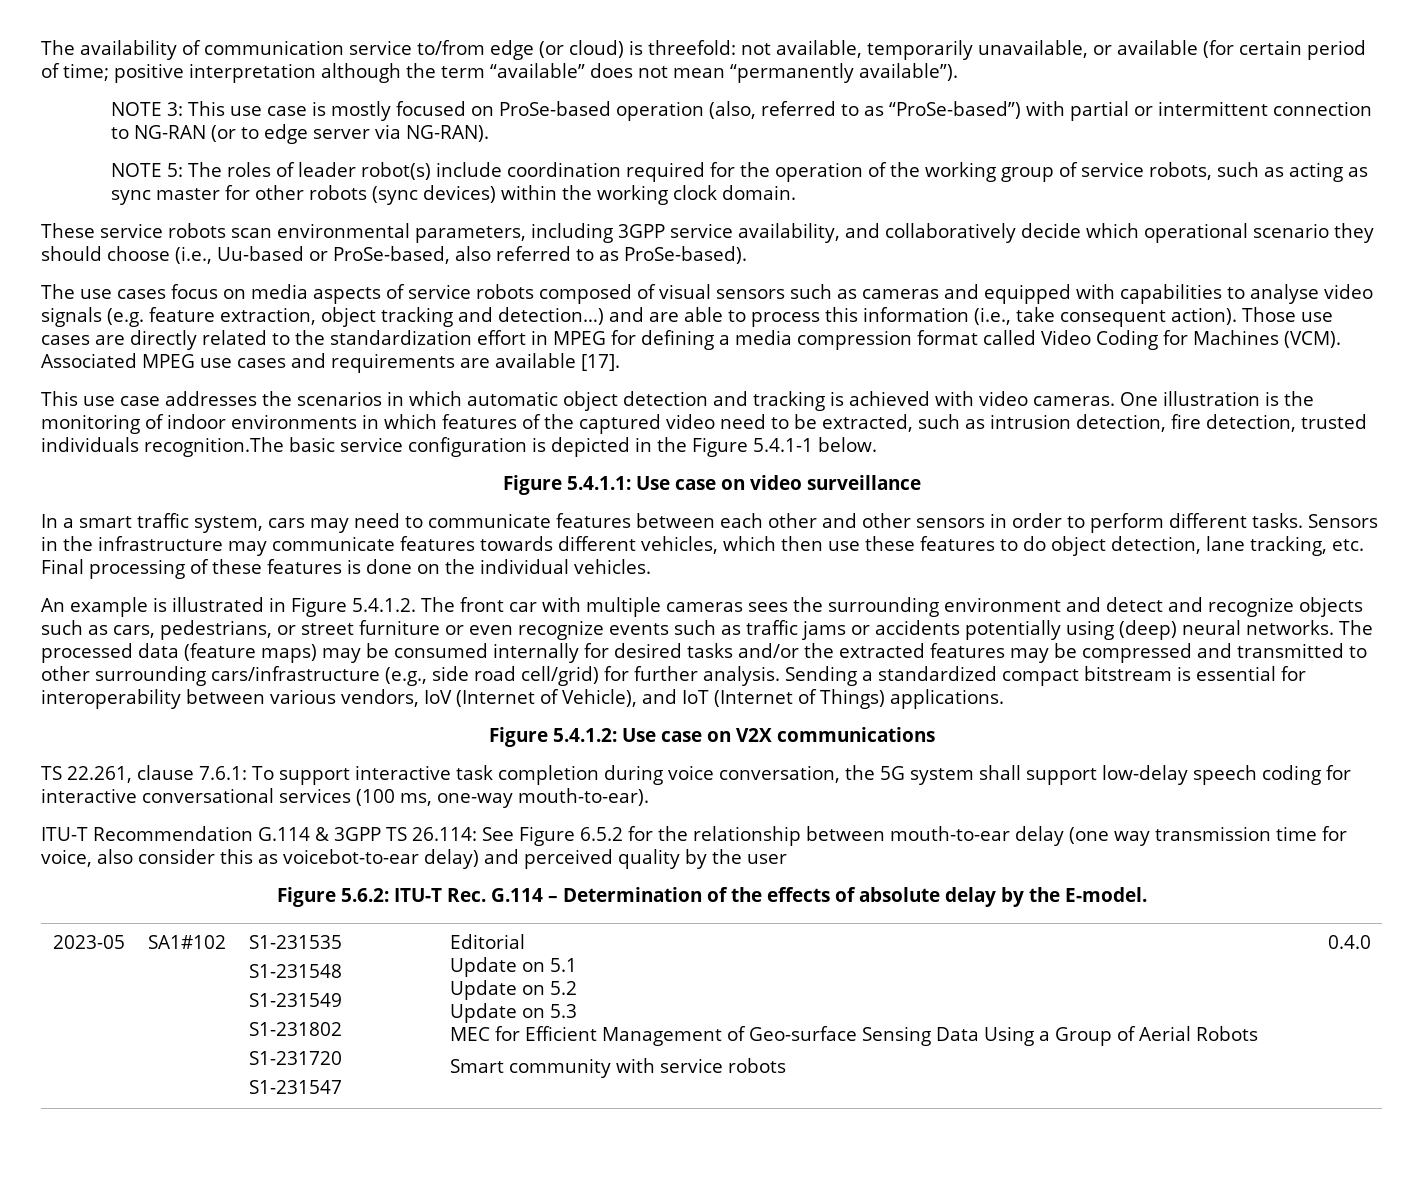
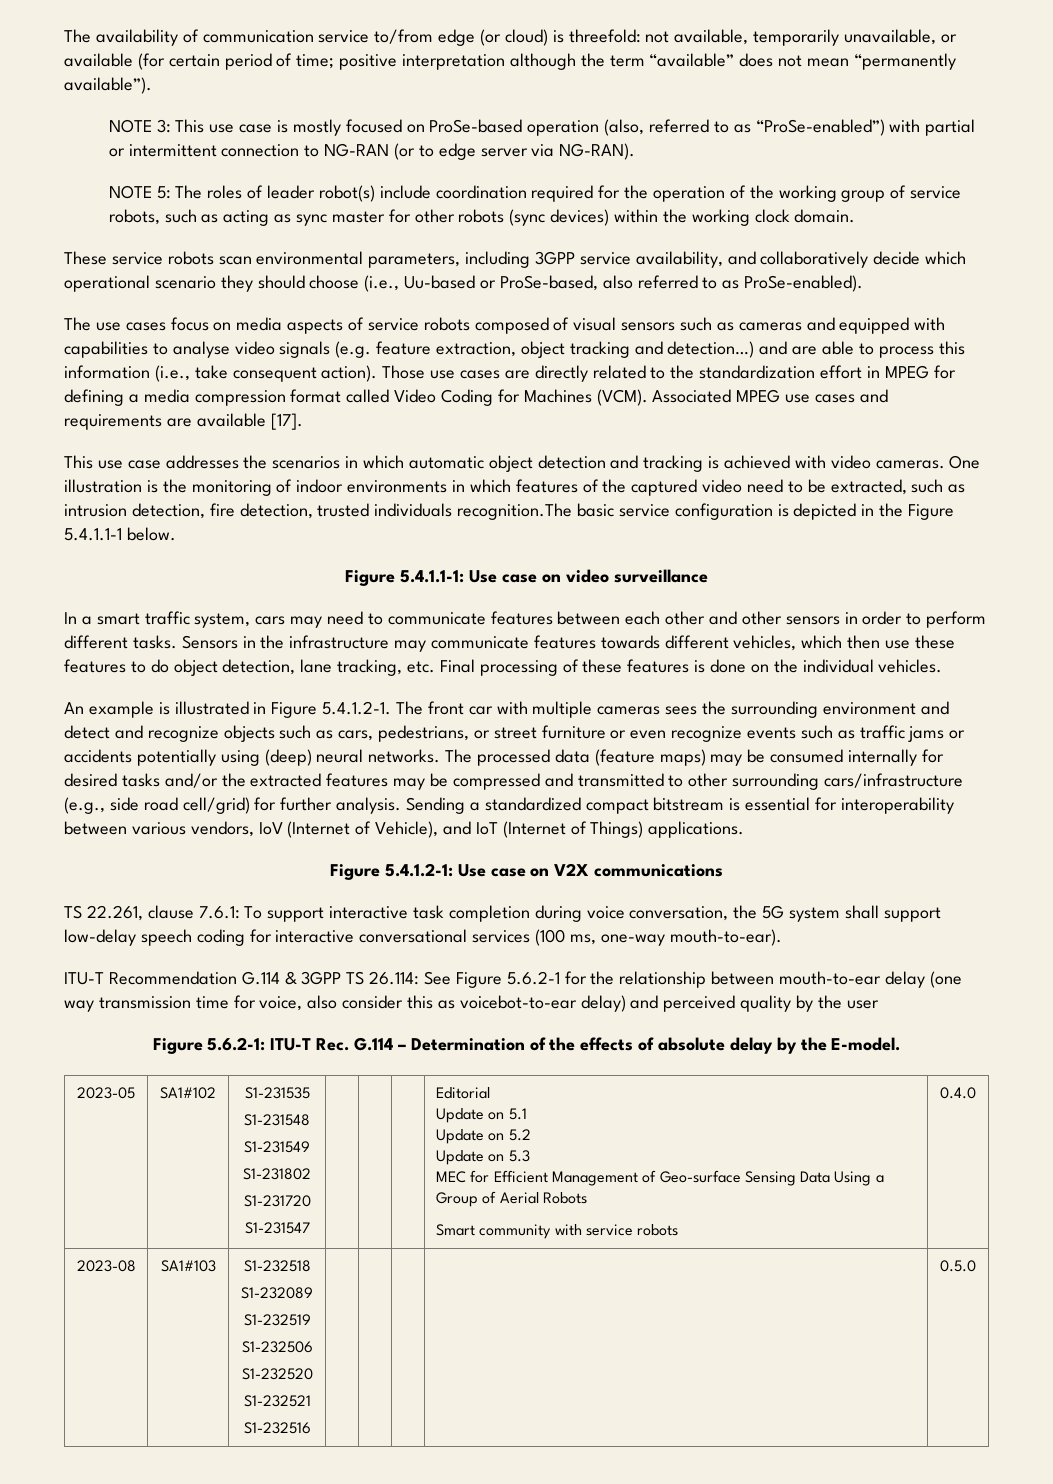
- NOTE 3: This use case is mostly focused on ProSe-based operation (also, referred to as “ProSe-based”) with partial or intermittent connection to NG-RAN (or to edge server via NG-RAN).
+ NOTE 3: This use case is mostly focused on ProSe-based operation (also, referred to as “ProSe-enabled”) with partial or intermittent connection to NG-RAN (or to edge server via NG-RAN).
- These service robots scan environmental parameters, including 3GPP service availability, and collaboratively decide which operational scenario they should choose (i.e., Uu-based or ProSe-based, also referred to as ProSe-based).
+ These service robots scan environmental parameters, including 3GPP service availability, and collaboratively decide which operational scenario they should choose (i.e., Uu-based or ProSe-based, also referred to as ProSe-enabled).
- One illustration is the monitoring of indoor environments in which features of the captured video need to be extracted, such as intrusion detection, fire detection, trusted individuals recognition.The basic service configuration is depicted in the Figure 5.4.1-1 below.
+ One illustration is the monitoring of indoor environments in which features of the captured video need to be extracted, such as intrusion detection, fire detection, trusted individuals recognition.The basic service configuration is depicted in the Figure 5.4.1.1-1 below.
- Figure 5.4.1.1: Use case on video surveillance
+ Figure 5.4.1.1-1: Use case on video surveillance
- An example is illustrated in Figure 5.4.1.2. The front car with multiple cameras sees the surrounding environment and detect and recognize objects such as cars, pedestrians, or street furniture or even recognize events such as traffic jams or accidents potentially using (deep) neural networks.
+ An example is illustrated in Figure 5.4.1.2-1. The front car with multiple cameras sees the surrounding environment and detect and recognize objects such as cars, pedestrians, or street furniture or even recognize events such as traffic jams or accidents potentially using (deep) neural networks.
- Figure 5.4.1.2: Use case on V2X communications
+ Figure 5.4.1.2-1: Use case on V2X communications
- ITU-T Recommendation G.114 & 3GPP TS 26.114: See Figure 6.5.2 for the relationship between mouth-to-ear delay (one way transmission time for voice, also consider this as voicebot-to-ear delay) and perceived quality by the user
+ ITU-T Recommendation G.114 & 3GPP TS 26.114: See Figure 5.6.2-1 for the relationship between mouth-to-ear delay (one way transmission time for voice, also consider this as voicebot-to-ear delay) and perceived quality by the user
- Figure 5.6.2: ITU-T Rec. G.114 – Determination of the effects of absolute delay by the E-model.
+ Figure 5.6.2-1: ITU-T Rec. G.114 – Determination of the effects of absolute delay by the E-model.
+ 2023-08 | SA1#103 | S1-232518
+ S1-232089
+ S1-232519
+ S1-232506
+ S1-232520
+ S1-232521
+ S1-232516 | | | | | 0.5.0

